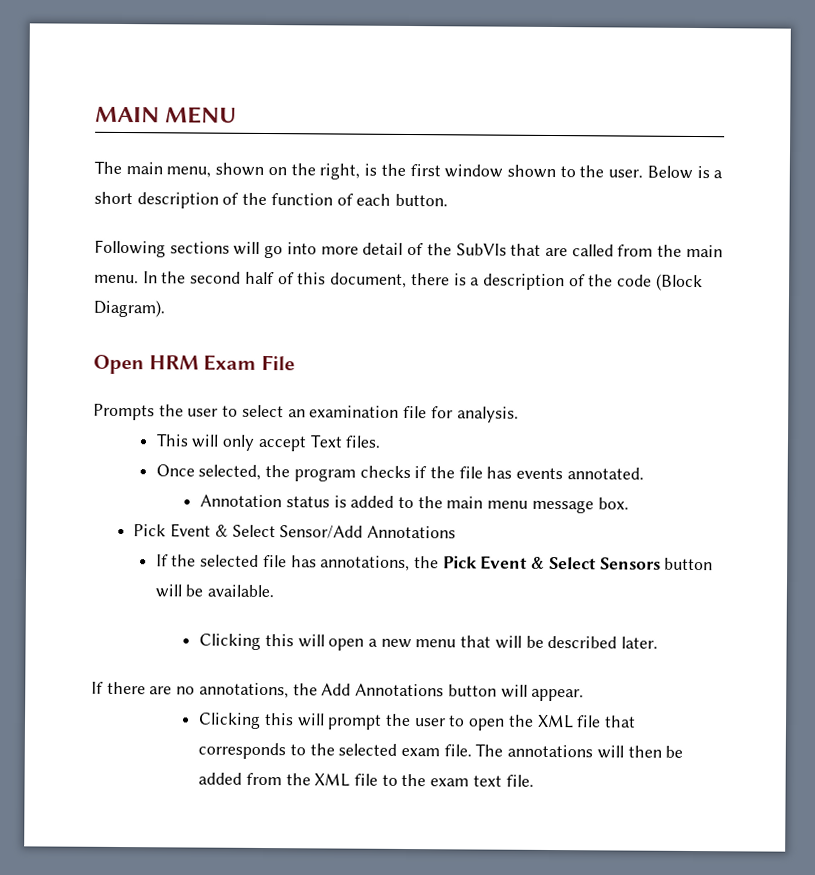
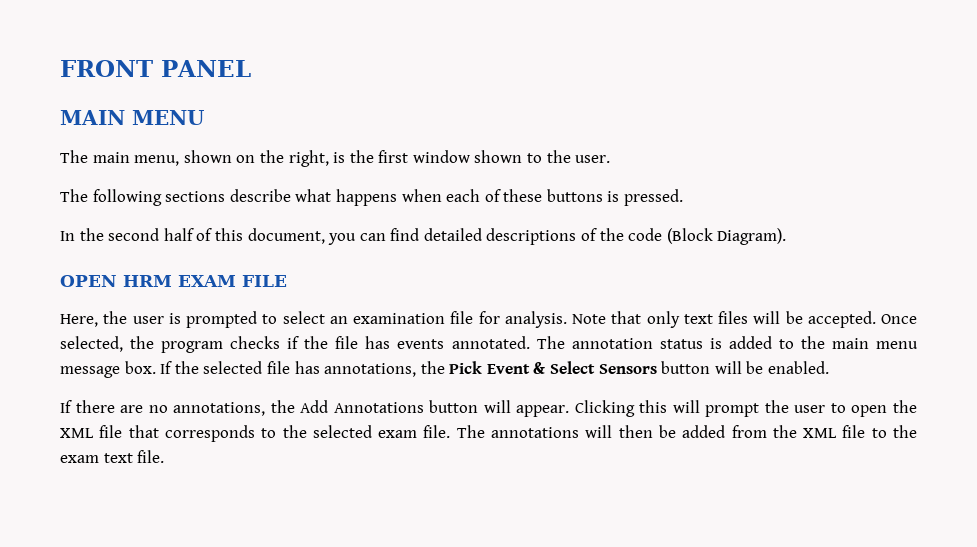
+ FRONT PANEL
- The main menu, shown on the right, is the first window shown to the user. Below is a short description of the function of each button.
- Following sections will go into more detail of the SubVIs that are called from the main menu. In the second half of this document, there is a description of the code (Block Diagram).
+ The main menu, shown on the right, is the first window shown to the user.
+ The following sections describe what happens when each of these buttons is pressed.
+ In the second half of this document, you can find detailed descriptions of the code (Block Diagram).
- Open HRM Exam File
- Prompts the user to select an examination file for analysis.
- This will only accept Text files.
- Once selected, the program checks if the file has events annotated.
- Annotation status is added to the main menu message box.
- Pick Event & Select Sensor/Add Annotations
- If the selected file has annotations, the Pick Event & Select Sensors button will be available.
- Clicking this will open a new menu that will be described later.
+ OPEN HRM EXAM FILE
+ Here, the user is prompted to select an examination file for analysis. Note that only text files will be accepted. Once selected, the program checks if the file has events annotated. The annotation status is added to the main menu message box. If the selected file has annotations, the Pick Event & Select Sensors button will be enabled.
- If there are no annotations, the Add Annotations button will appear.
- Clicking this will prompt the user to open the XML file that corresponds to the selected exam file.
+ If there are no annotations, the Add Annotations button will appear. Clicking this will prompt the user to open the XML file that corresponds to the selected exam file.

